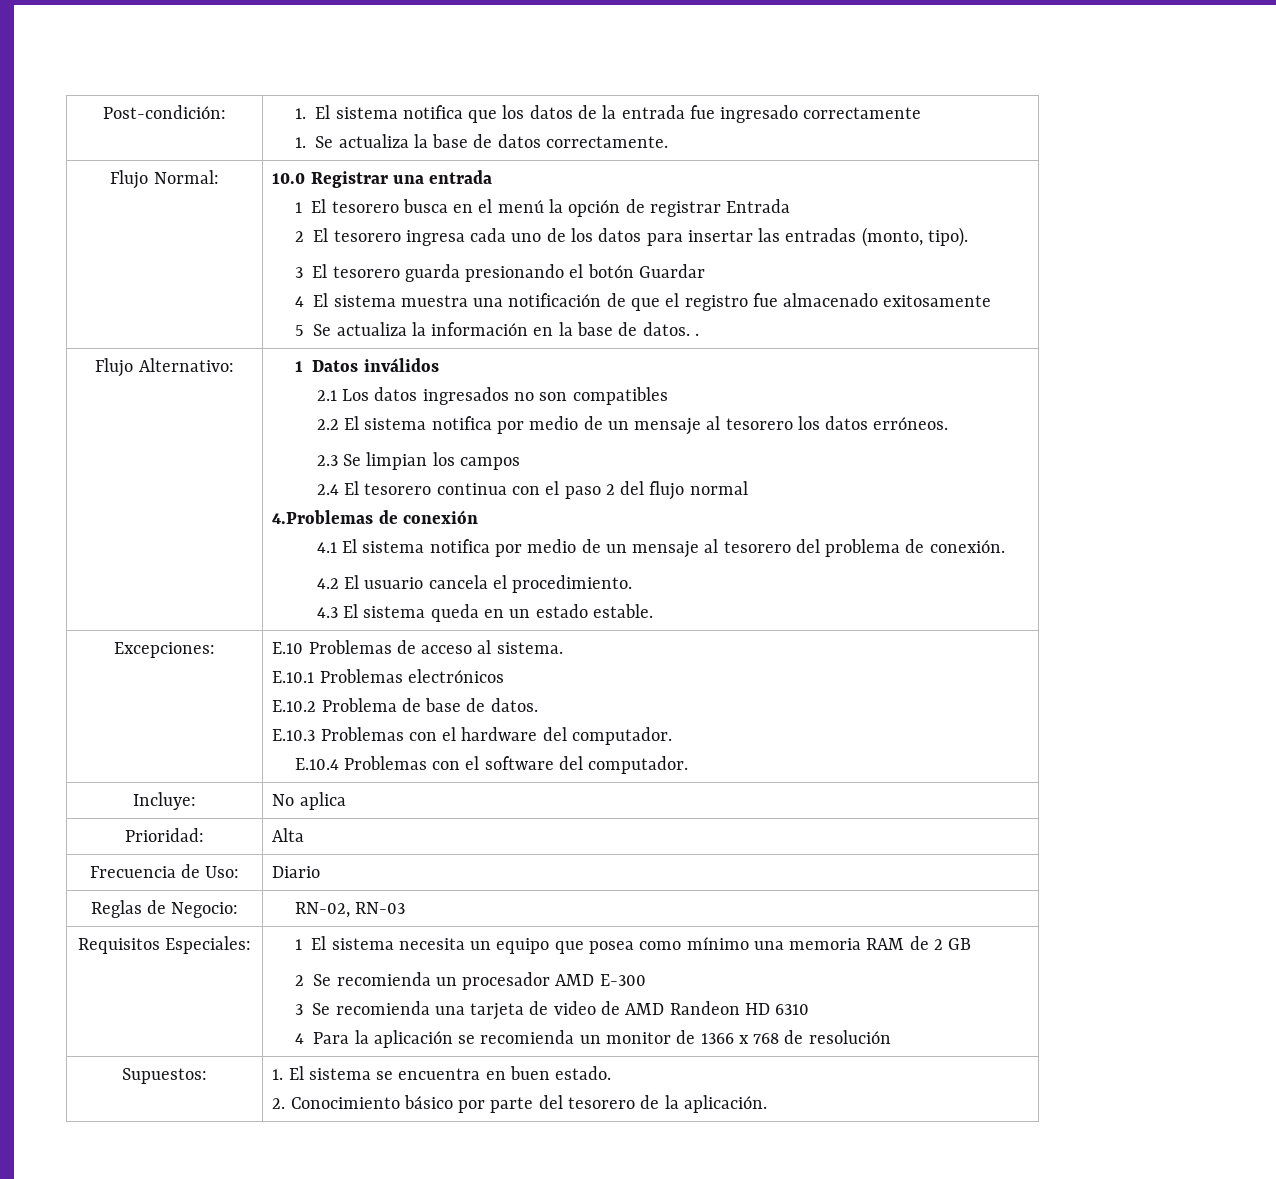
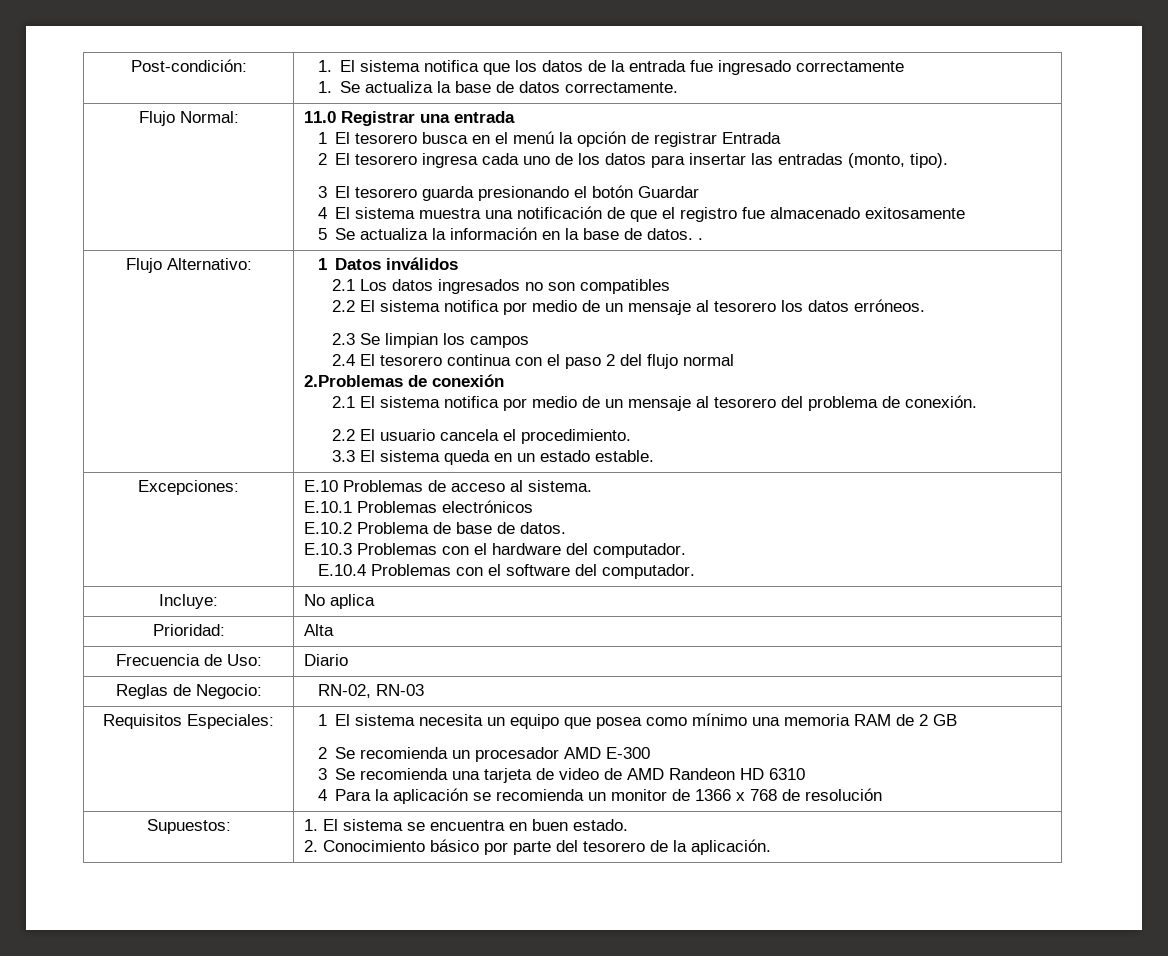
- 10.0 Registrar una entrada
+ 11.0 Registrar una entrada
- 4.Problemas de conexión
+ 2.Problemas de conexión
- 4.1 El sistema notifica por medio de un mensaje al tesorero del problema de conexión.
+ 2.1 El sistema notifica por medio de un mensaje al tesorero del problema de conexión.
- 4.2 El usuario cancela el procedimiento.
+ 2.2 El usuario cancela el procedimiento.
- 4.3 El sistema queda en un estado estable.
+ 3.3 El sistema queda en un estado estable.

